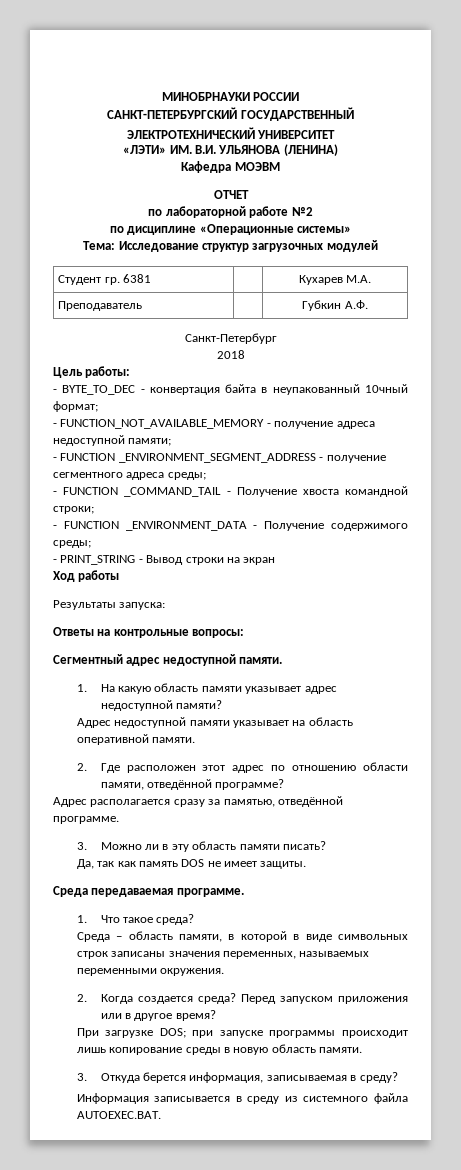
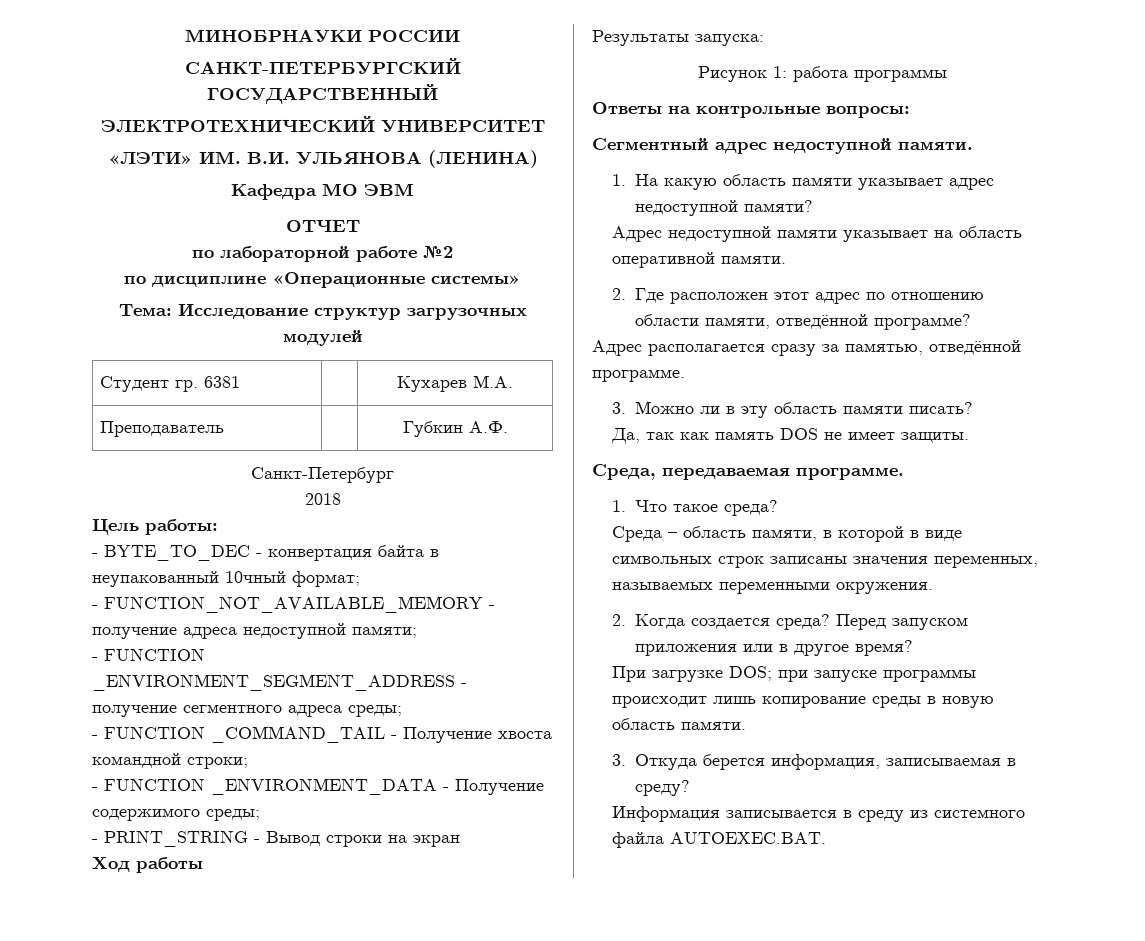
- Кафедра МОЭВМ
+ Кафедра МО ЭВМ
+ Рисунок 1: работа программы
- Среда передаваемая программе.
+ Среда, передаваемая программе.

